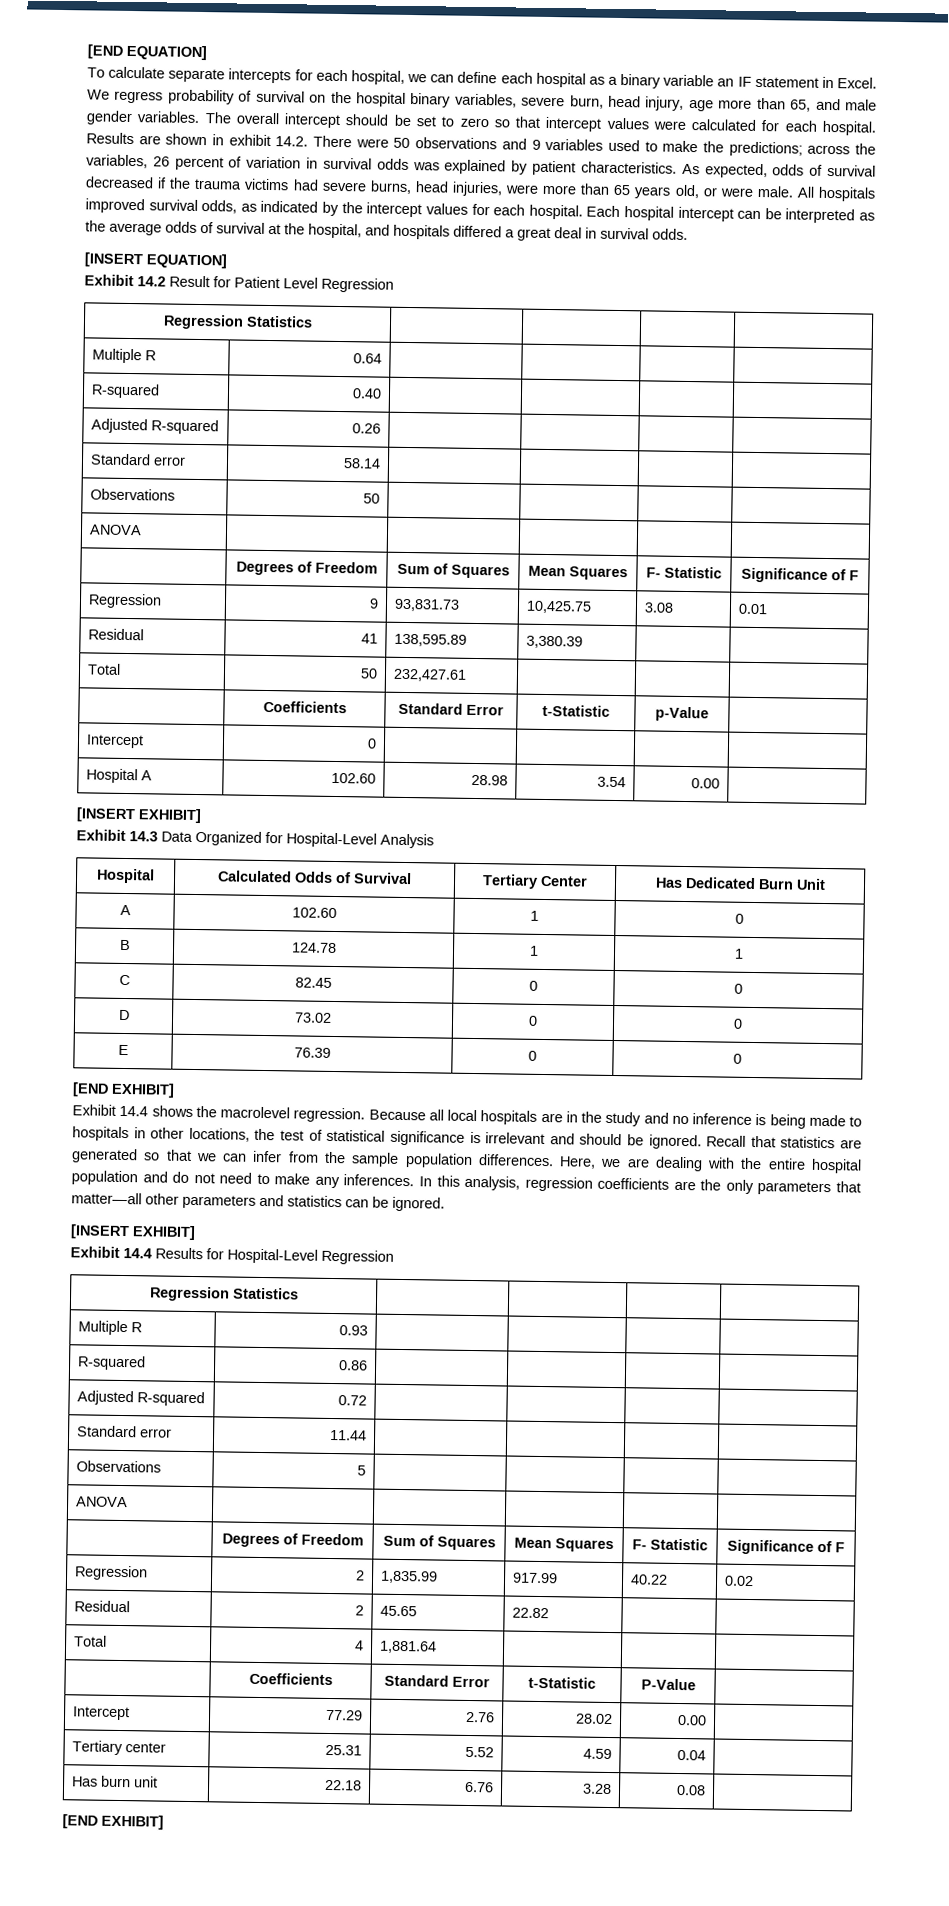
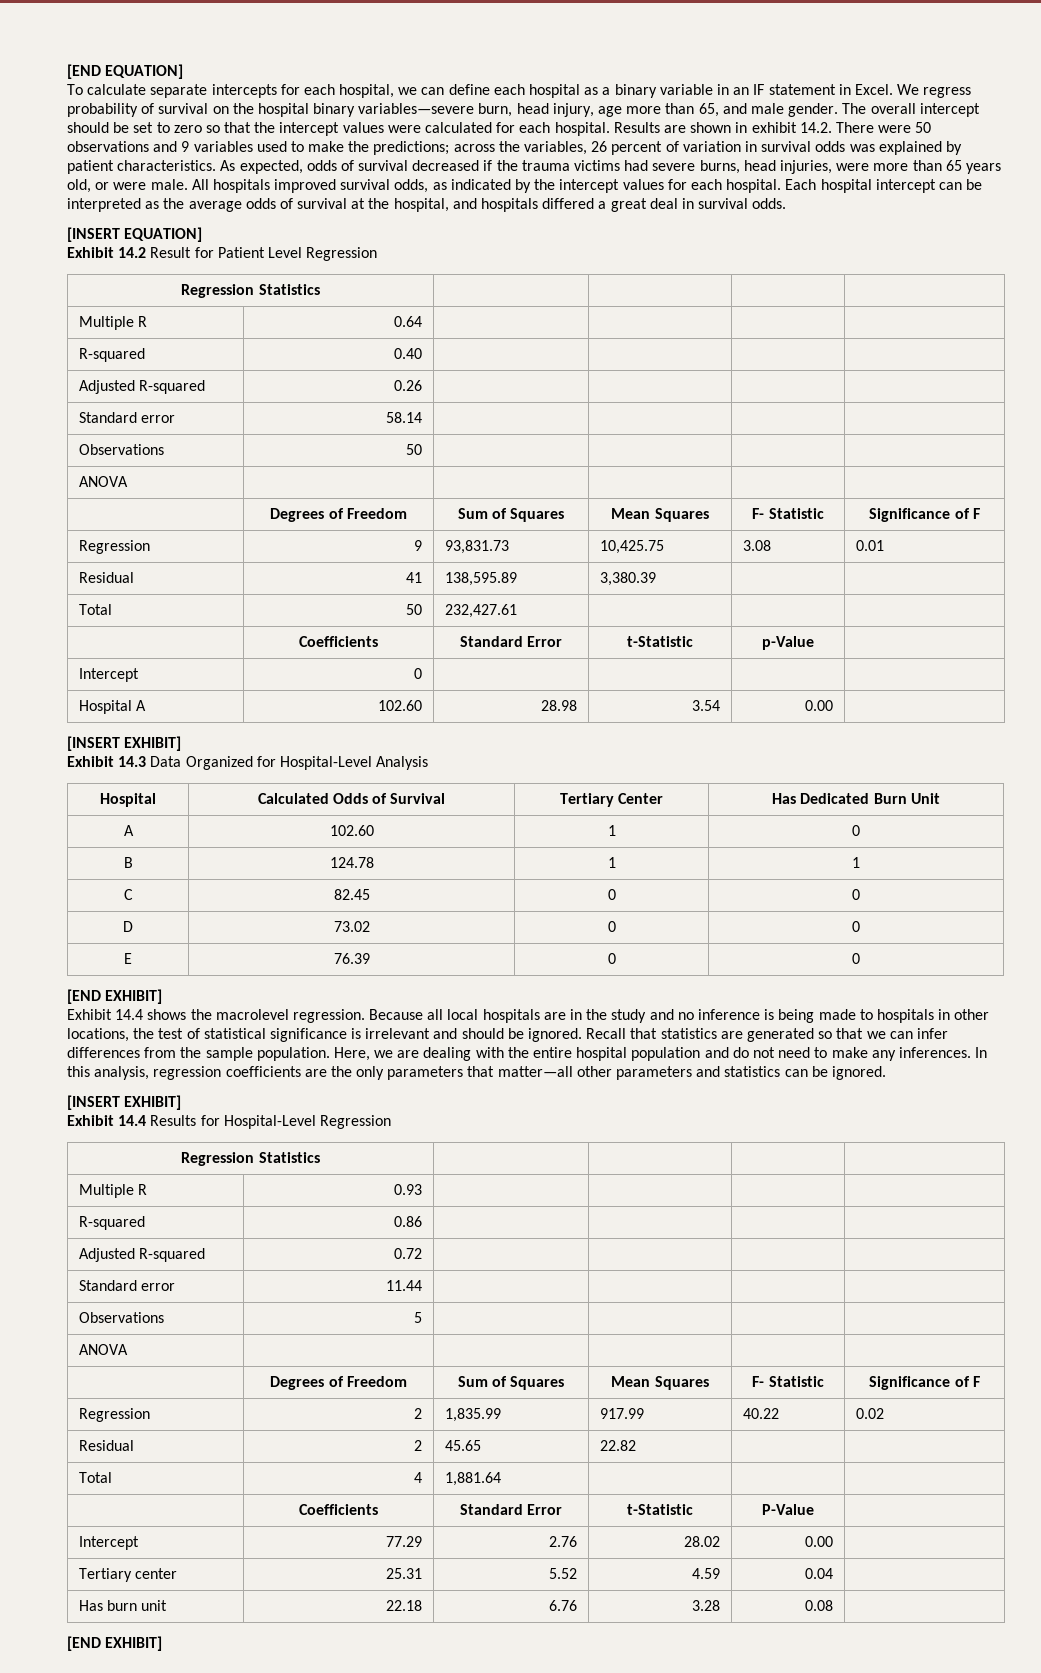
- To calculate separate intercepts for each hospital, we can define each hospital as a binary variable an IF statement in Excel.
+ To calculate separate intercepts for each hospital, we can define each hospital as a binary variable in an IF statement in Excel.
- We regress probability of survival on the hospital binary variables, severe burn, head injury, age more than 65, and male gender variables.
+ We regress probability of survival on the hospital binary variables—severe burn, head injury, age more than 65, and male gender.
- The overall intercept should be set to zero so that intercept values were calculated for each hospital.
+ The overall intercept should be set to zero so that the intercept values were calculated for each hospital.
- Recall that statistics are generated so that we can infer from the sample population differences.
+ Recall that statistics are generated so that we can infer differences from the sample population.

